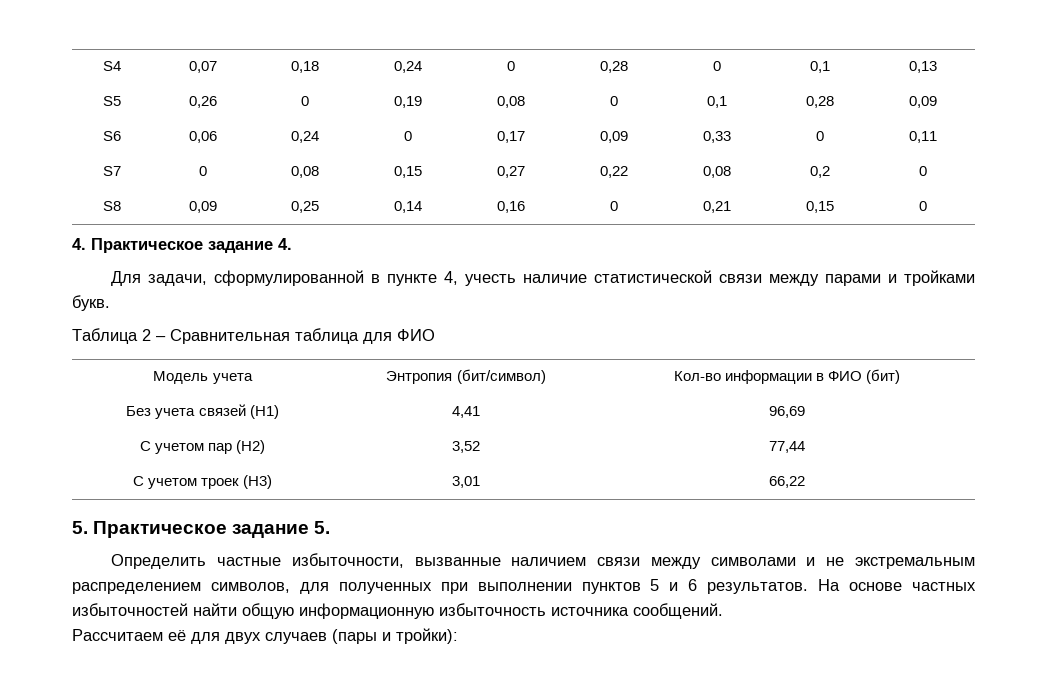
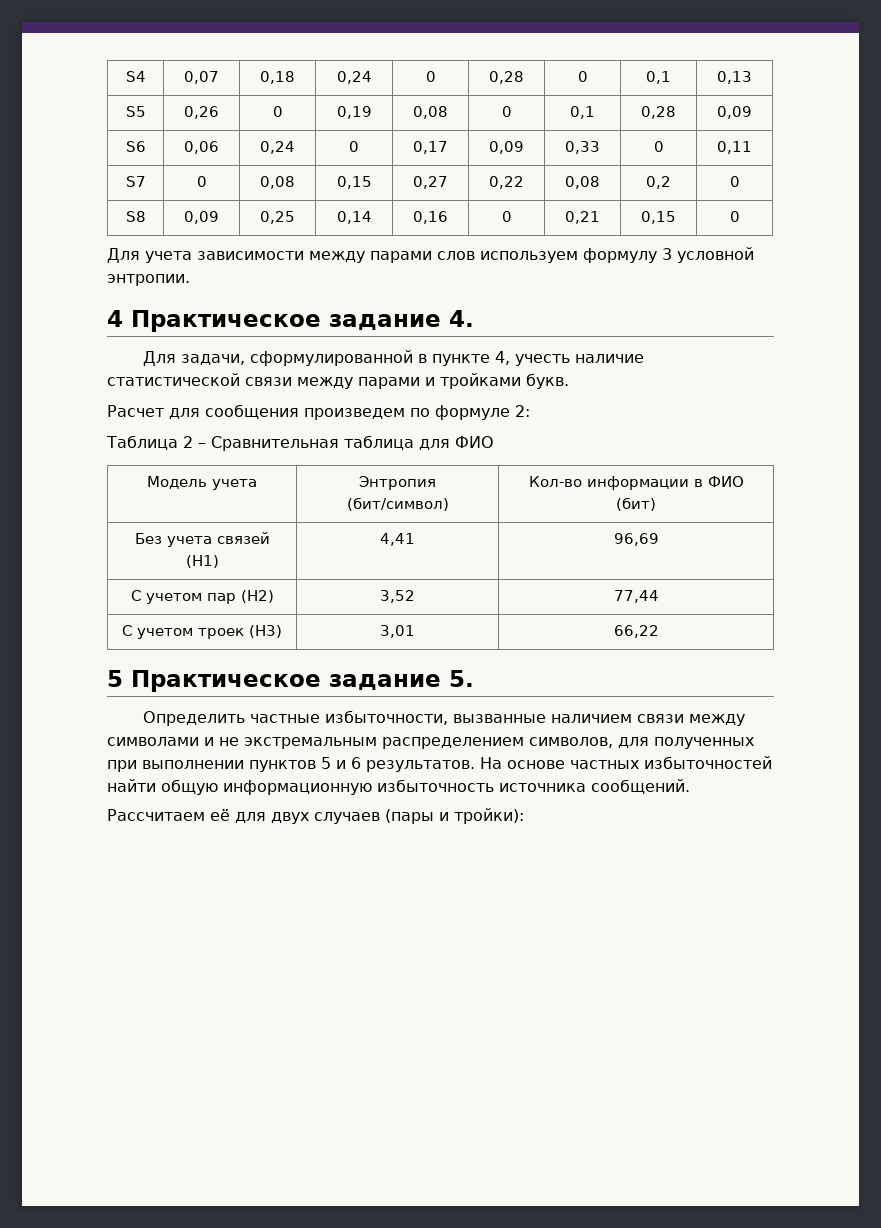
- 4. Практическое задание 4.
+ Для учета зависимости между парами слов используем формулу 3 условной энтропии.
+ 4 Практическое задание 4.
+ Расчет для сообщения произведем по формуле 2:
- 5. Практическое задание 5.
+ 5 Практическое задание 5.

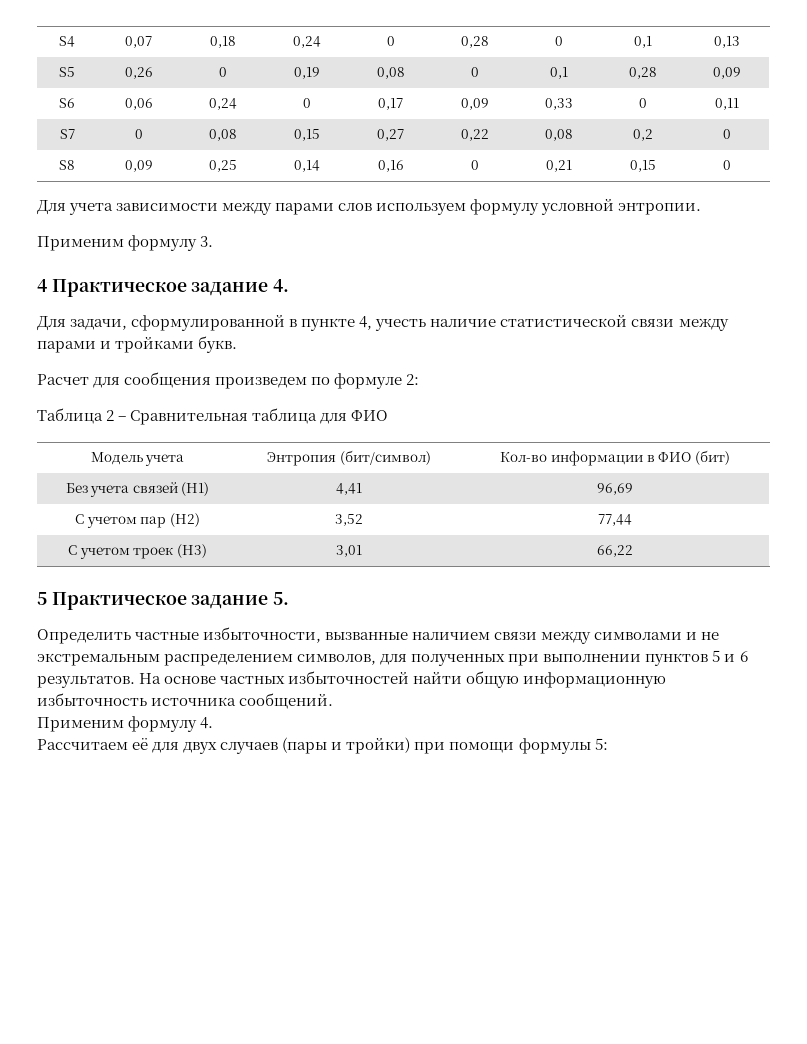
- Для учета зависимости между парами слов используем формулу 3 условной энтропии.
+ Для учета зависимости между парами слов используем формулу условной энтропии.
+ Применим формулу 3.
+ Применим формулу 4.
- Рассчитаем её для двух случаев (пары и тройки):
+ Рассчитаем её для двух случаев (пары и тройки) при помощи формулы 5:

